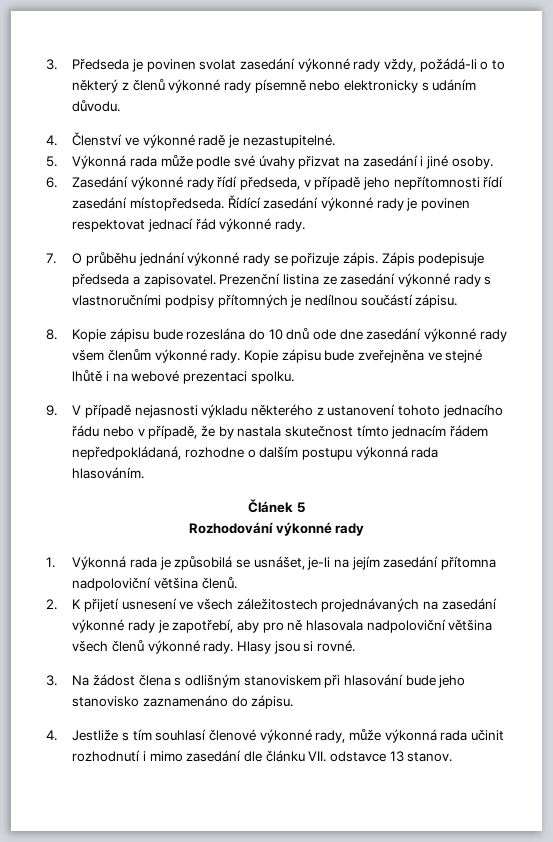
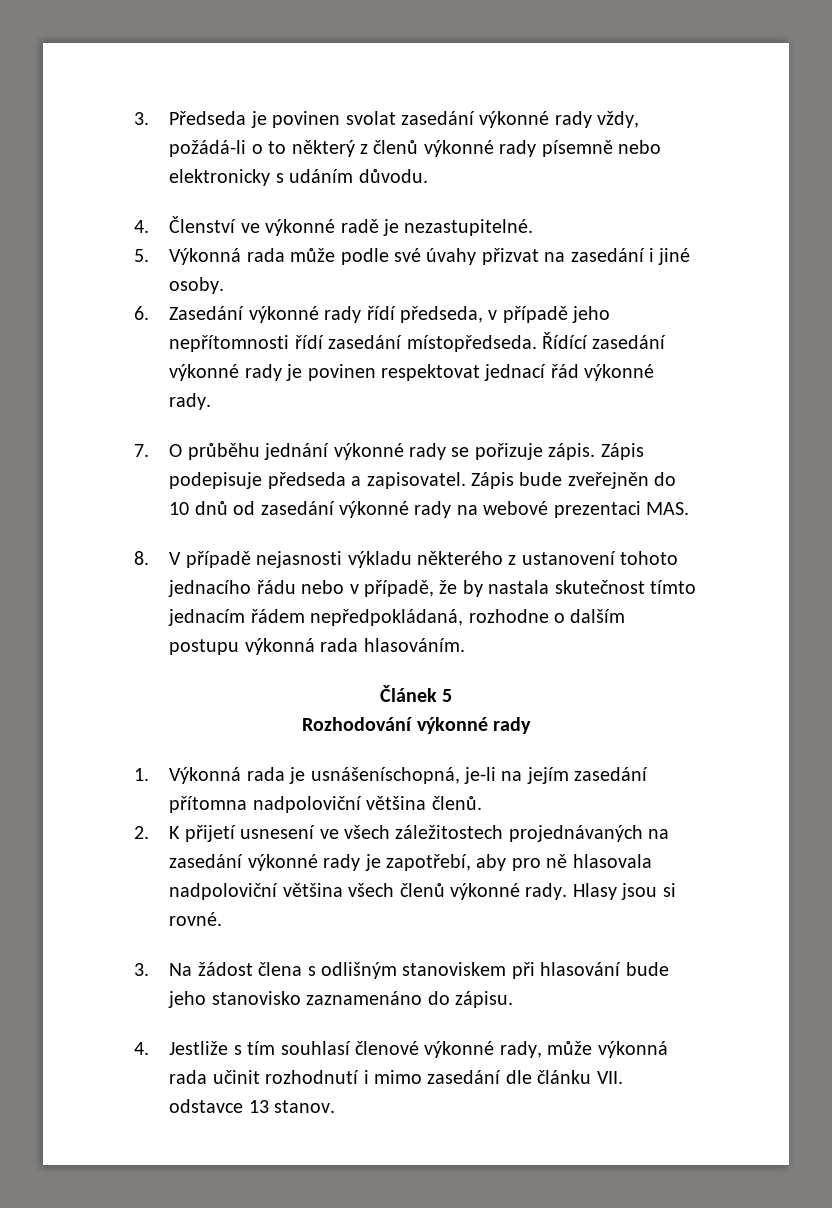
- Prezenční listina ze zasedání výkonné rady s vlastnoručními podpisy přítomných je nedílnou součástí zápisu.
- 8. Kopie zápisu bude rozeslána do 10 dnů ode dne zasedání výkonné rady všem členům výkonné rady. Kopie zápisu bude zveřejněna ve stejné lhůtě i na webové prezentaci spolku.
- 9. V případě nejasnosti výkladu některého z ustanovení tohoto jednacího řádu nebo v případě, že by nastala skutečnost tímto jednacím řádem nepředpokládaná, rozhodne o dalším postupu výkonná rada hlasováním.
+ Zápis bude zveřejněn do 10 dnů od zasedání výkonné rady na webové prezentaci MAS.
+ 8. V případě nejasnosti výkladu některého z ustanovení tohoto jednacího řádu nebo v případě, že by nastala skutečnost tímto jednacím řádem nepředpokládaná, rozhodne o dalším postupu výkonná rada hlasováním.
- 1. Výkonná rada je způsobilá se usnášet, je-li na jejím zasedání přítomna nadpoloviční většina členů.
+ 1. Výkonná rada je usnášeníschopná, je-li na jejím zasedání přítomna nadpoloviční většina členů.

